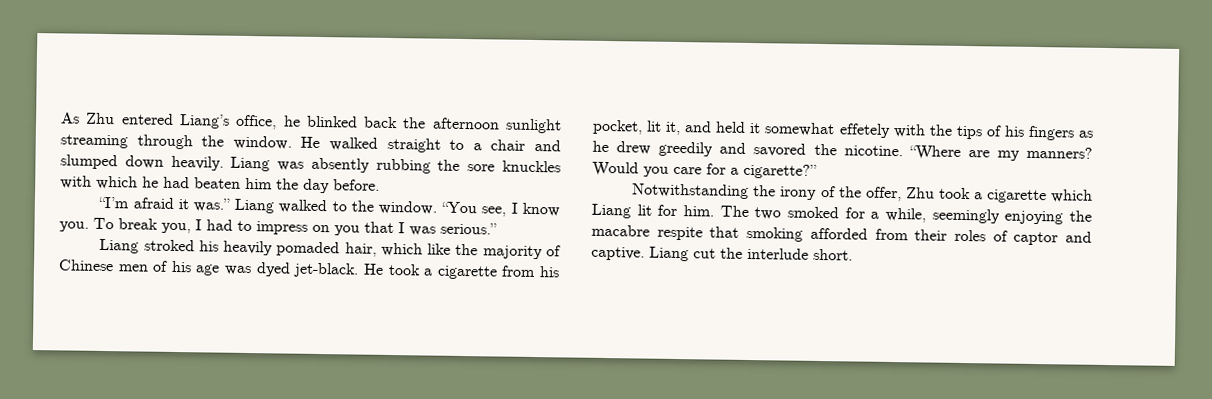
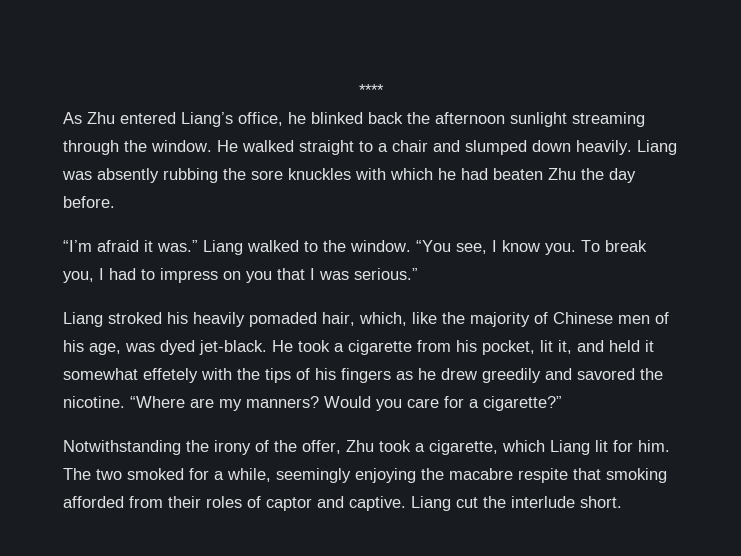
+ ****
- Liang was absently rubbing the sore knuckles with which he had beaten him the day before.
+ Liang was absently rubbing the sore knuckles with which he had beaten Zhu the day before.
- Liang stroked his heavily pomaded hair, which like the majority of Chinese men of his age was dyed jet-black.
+ Liang stroked his heavily pomaded hair, which, like the majority of Chinese men of his age, was dyed jet-black.
- Notwithstanding the irony of the offer, Zhu took a cigarette which Liang lit for him.
+ Notwithstanding the irony of the offer, Zhu took a cigarette, which Liang lit for him.

